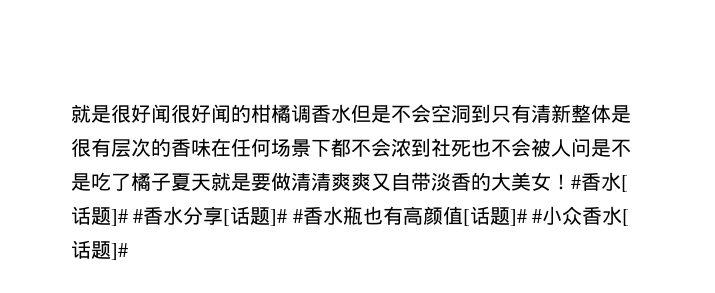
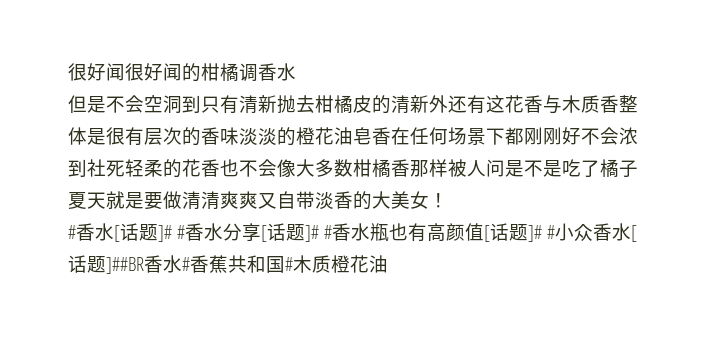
- 就是很好闻很好闻的柑橘调香水但是不会空洞到只有清新整体是很有层次的香味在任何场景下都不会浓到社死也不会被人问是不是吃了橘子夏天就是要做清清爽爽又自带淡香的大美女！#香水[话题]# #香水分享[话题]# #香水瓶也有高颜值[话题]# #小众香水[话题]#
+ 很好闻很好闻的柑橘调香水
+ 但是不会空洞到只有清新抛去柑橘皮的清新外还有这花香与木质香整体是很有层次的香味淡淡的橙花油皂香在任何场景下都刚刚好不会浓到社死轻柔的花香也不会像大多数柑橘香那样被人问是不是吃了橘子夏天就是要做清清爽爽又自带淡香的大美女！
+ #香水[话题]# #香水分享[话题]# #香水瓶也有高颜值[话题]# #小众香水[话题]##BR香水#香蕉共和国#木质橙花油

